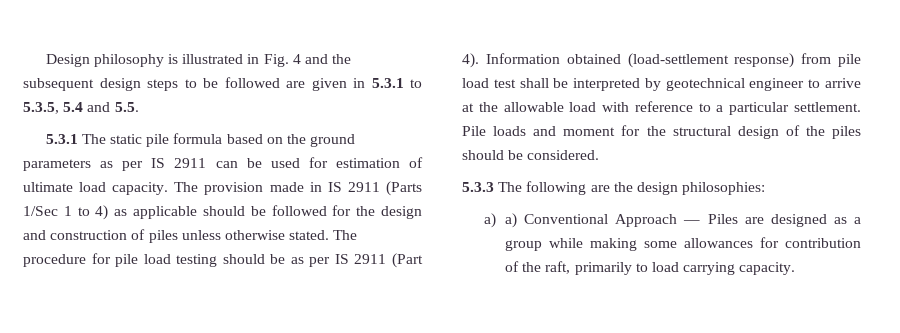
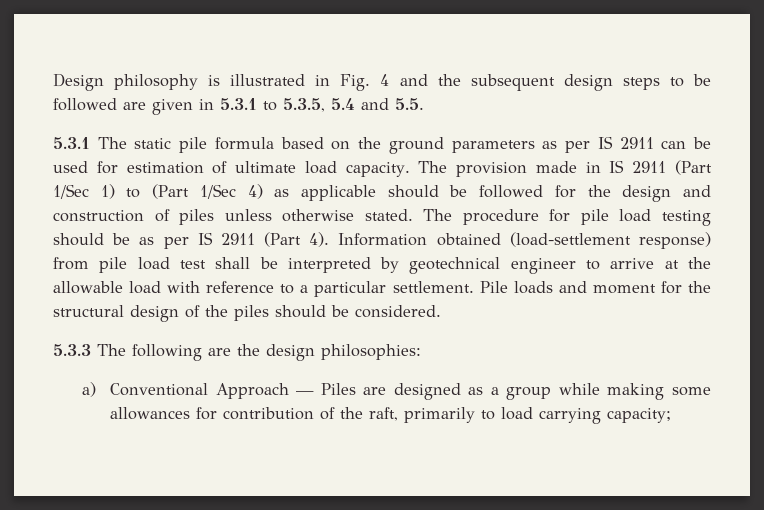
- The provision made in IS 2911 (Parts 1/Sec 1 to 4) as applicable should be followed for the design and construction of piles unless otherwise stated.
+ The provision made in IS 2911 (Part 1/Sec 1) to (Part 1/Sec 4) as applicable should be followed for the design and construction of piles unless otherwise stated.
- a) a) Conventional Approach — Piles are designed as a group while making some allowances for contribution of the raft, primarily to load carrying capacity.
+ a) Conventional Approach — Piles are designed as a group while making some allowances for contribution of the raft, primarily to load carrying capacity;

